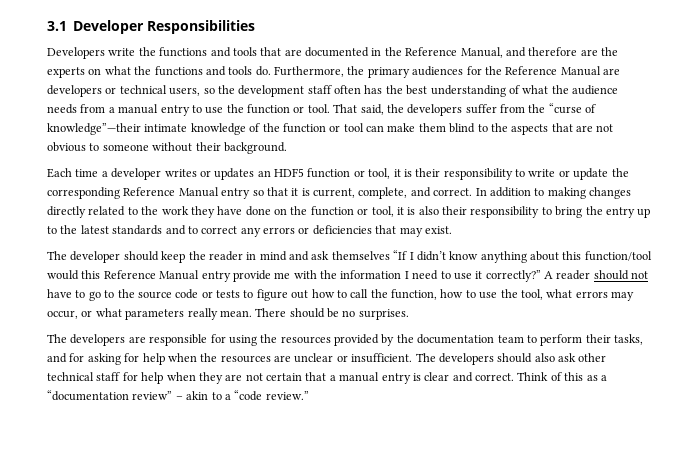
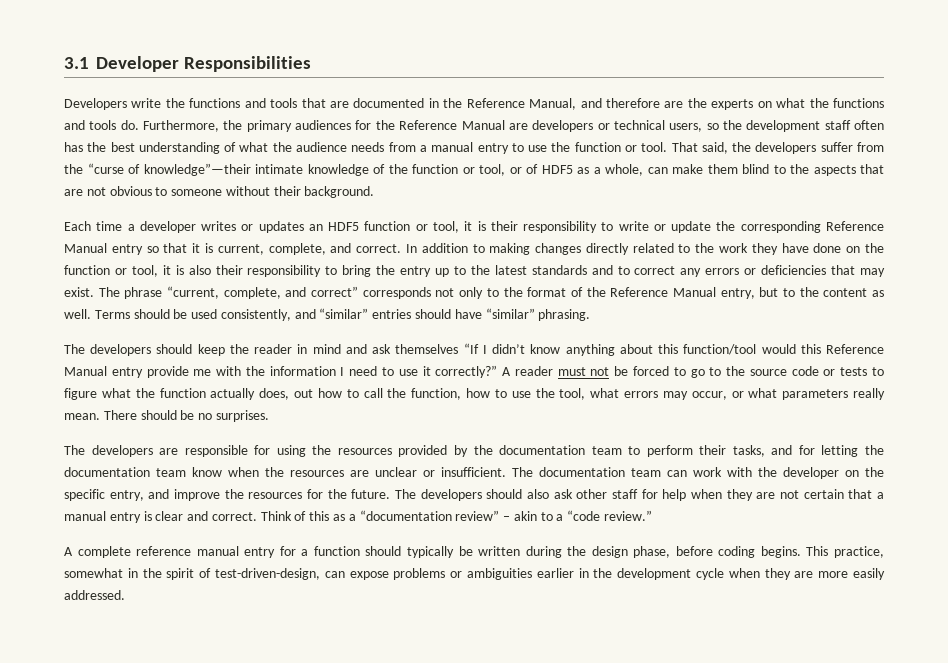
- That said, the developers suffer from the “curse of knowledge”—their intimate knowledge of the function or tool can make them blind to the aspects that are not obvious to someone without their background.
+ That said, the developers suffer from the “curse of knowledge”—their intimate knowledge of the function or tool, or of HDF5 as a whole, can make them blind to the aspects that are not obvious to someone without their background.
- In addition to making changes directly related to the work they have done on the function or tool, it is also their responsibility to bring the entry up to the latest standards and to correct any errors or deficiencies that may exist.
- The developer should keep the reader in mind and ask themselves “If I didn’t know anything about this function/tool would this Reference Manual entry provide me with the information I need to use it correctly?”
+ In addition to making changes directly related to the work they have done on the function or tool, it is also their responsibility to bring the entry up to the latest standards and to correct any errors or deficiencies that may exist. The phrase “current, complete, and correct” corresponds not only to the format of the Reference Manual entry, but to the content as well. Terms should be used consistently, and “similar” entries should have “similar” phrasing.
+ The developers should keep the reader in mind and ask themselves “If I didn’t know anything about this function/tool would this Reference Manual entry provide me with the information I need to use it correctly?”
- A reader should not have to go to the source code or tests to figure out how to call the function, how to use the tool, what errors may occur, or what parameters really mean.
+ A reader must not be forced to go to the source code or tests to figure what the function actually does, out how to call the function, how to use the tool, what errors may occur, or what parameters really mean.
- The developers are responsible for using the resources provided by the documentation team to perform their tasks, and for asking for help when the resources are unclear or insufficient.
+ The developers are responsible for using the resources provided by the documentation team to perform their tasks, and for letting the documentation team know when the resources are unclear or insufficient.
- The developers should also ask other technical staff for help when they are not certain that a manual entry is clear and correct.
+ The documentation team can work with the developer on the specific entry, and improve the resources for the future. The developers should also ask other staff for help when they are not certain that a manual entry is clear and correct.
+ A complete reference manual entry for a function should typically be written during the design phase, before coding begins. This practice, somewhat in the spirit of test-driven-design, can expose problems or ambiguities earlier in the development cycle when they are more easily addressed.

